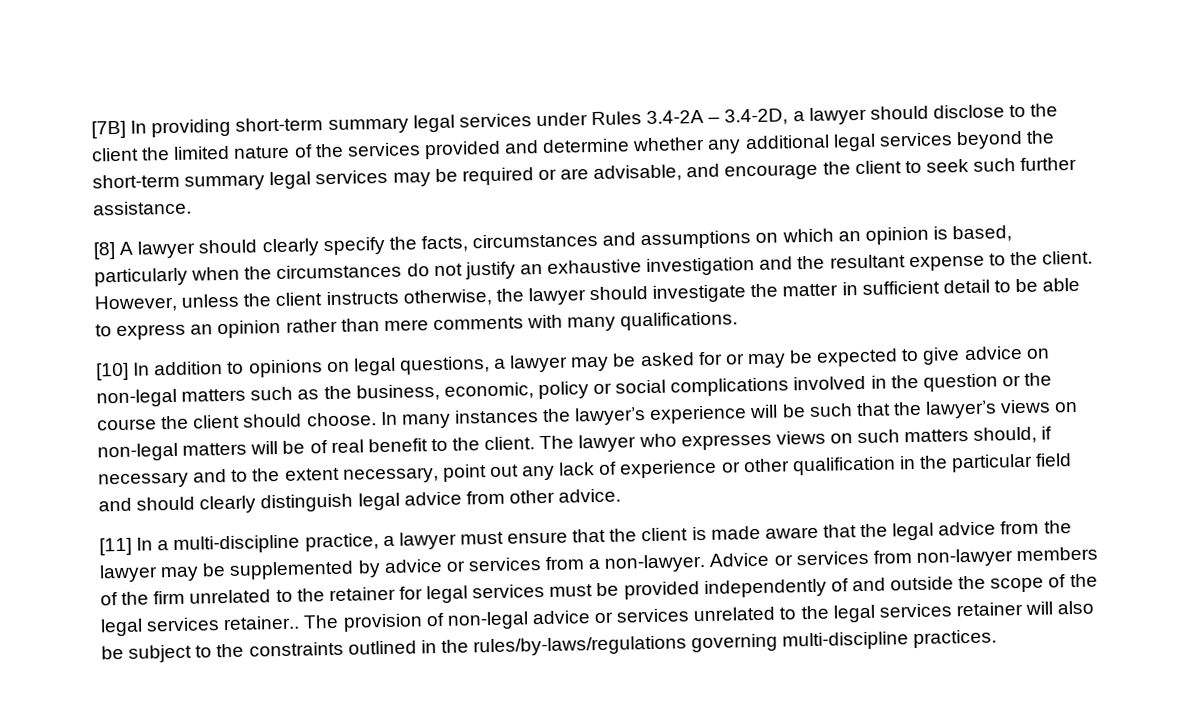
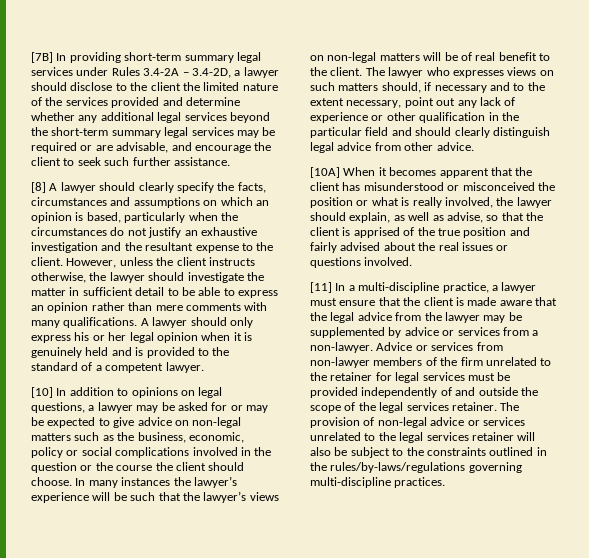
+ A lawyer should only express his or her legal opinion when it is genuinely held and is provided to the standard of a competent lawyer.
+ [10A] When it becomes apparent that the client has misunderstood or misconceived the position or what is really involved, the lawyer should explain, as well as advise, so that the client is apprised of the true position and fairly advised about the real issues or questions involved.
- Advice or services from non-lawyer members of the firm unrelated to the retainer for legal services must be provided independently of and outside the scope of the legal services retainer..
+ Advice or services from non-lawyer members of the firm unrelated to the retainer for legal services must be provided independently of and outside the scope of the legal services retainer.

